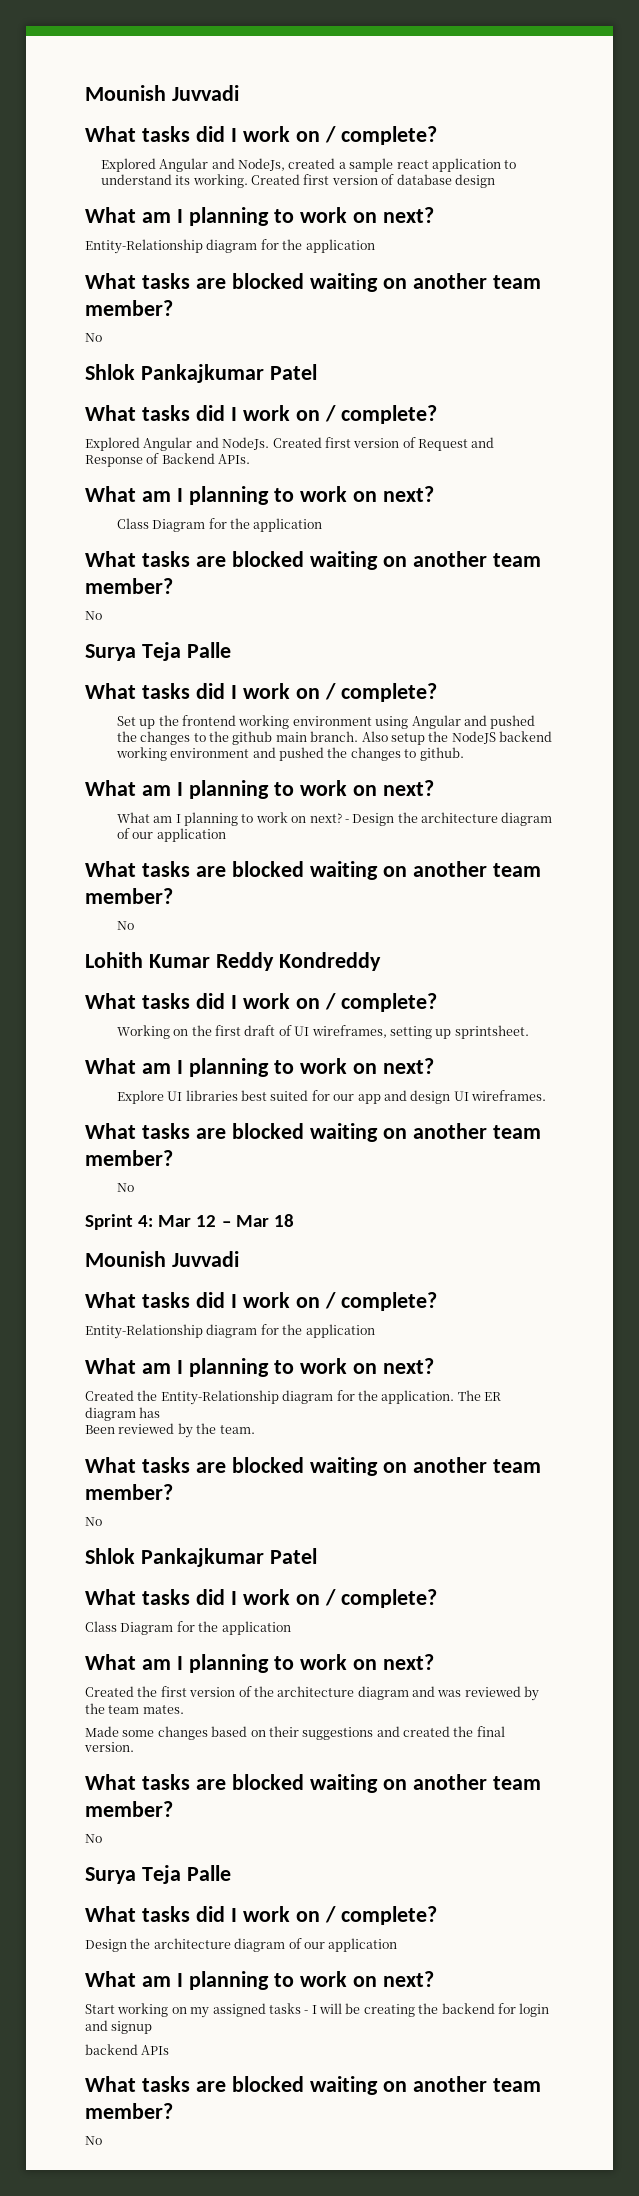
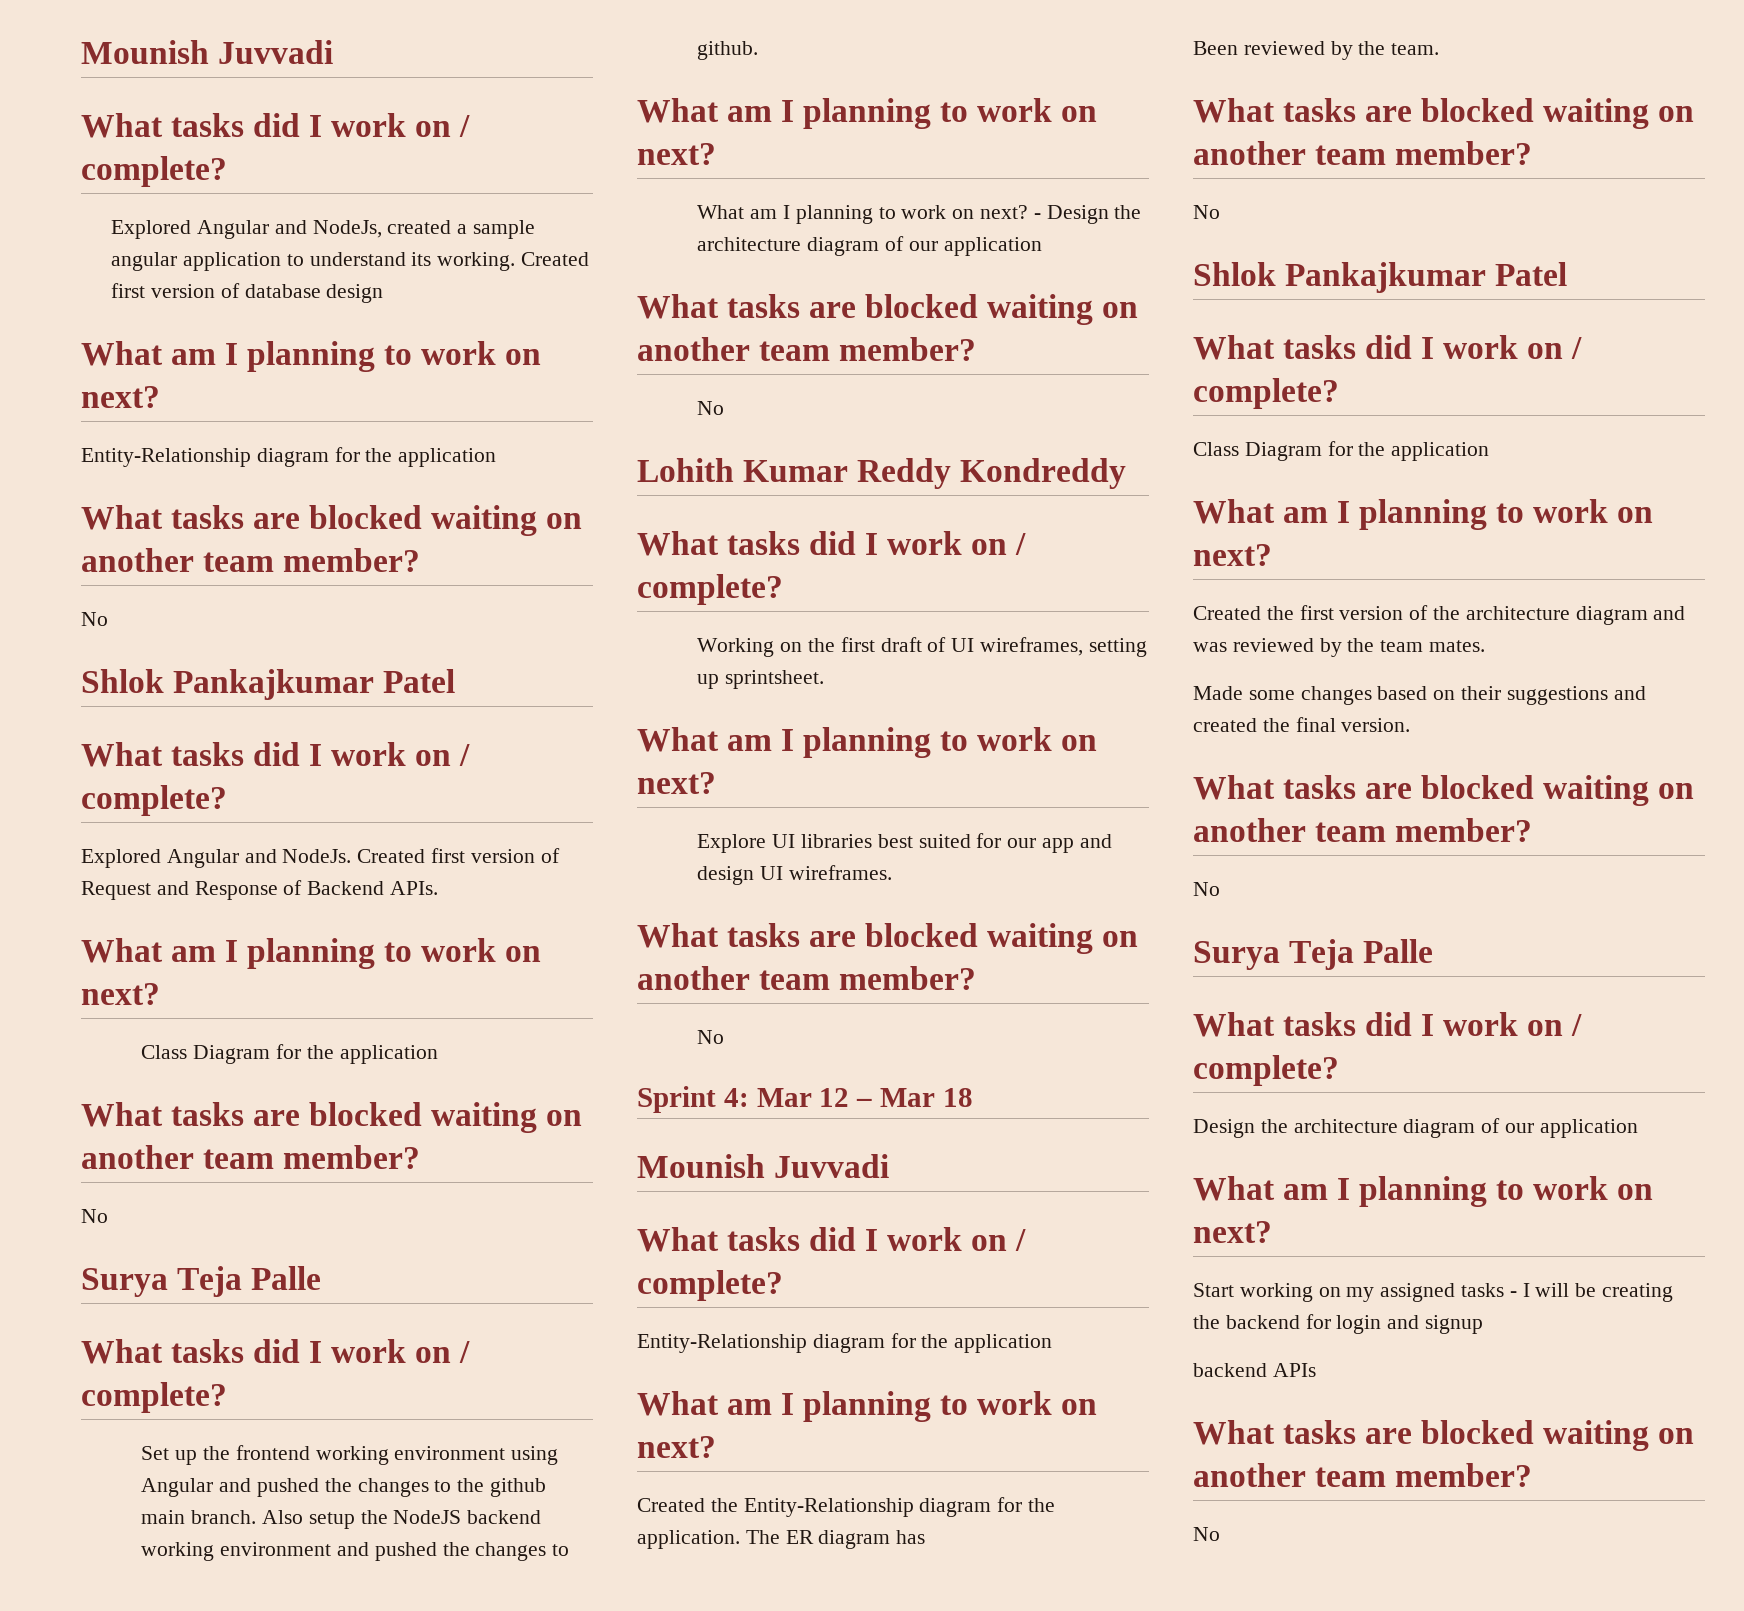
- Explored Angular and NodeJs, created a sample react application to understand its working.
+ Explored Angular and NodeJs, created a sample angular application to understand its working.

